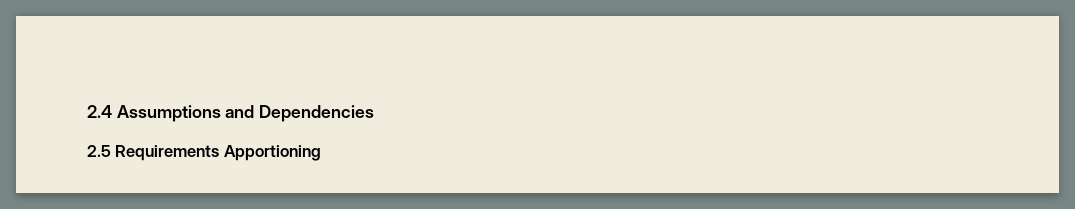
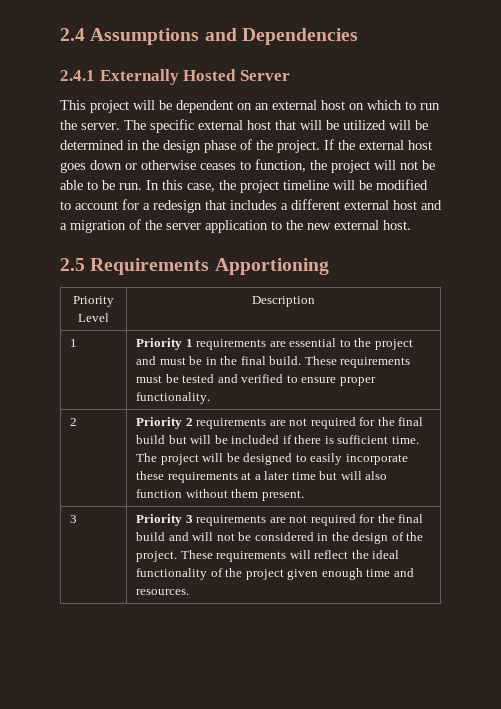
+ 2.4.1 Externally Hosted Server
+ This project will be dependent on an external host on which to run the server. The specific external host that will be utilized will be determined in the design phase of the project. If the external host goes down or otherwise ceases to function, the project will not be able to be run. In this case, the project timeline will be modified to account for a redesign that includes a different external host and a migration of the server application to the new external host.
  2.5 Requirements Apportioning
+ Priority Level | Description
+ 1 | Priority 1 requirements are essential to the project and must be in the final build. These requirements must be tested and verified to ensure proper functionality.
+ 2 | Priority 2 requirements are not required for the final build but will be included if there is sufficient time. The project will be designed to easily incorporate these requirements at a later time but will also function without them present.
+ 3 | Priority 3 requirements are not required for the final build and will not be considered in the design of the project. These requirements will reflect the ideal functionality of the project given enough time and resources.

